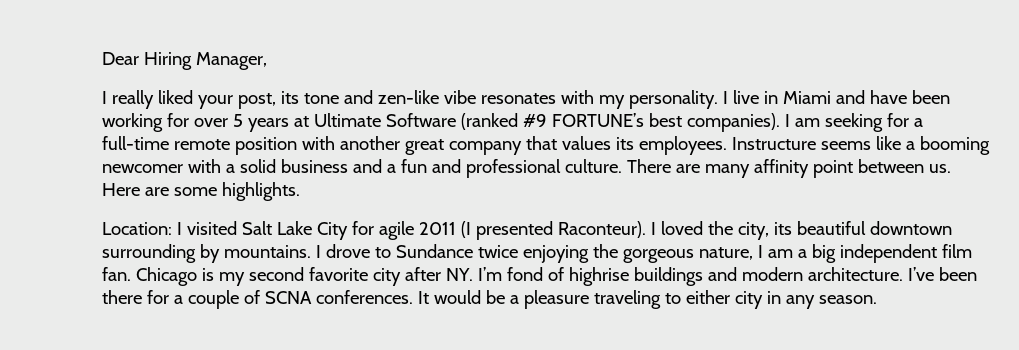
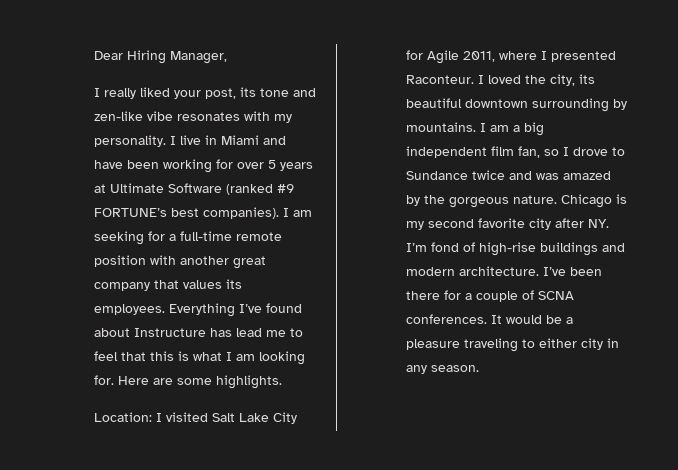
- Instructure seems like a booming newcomer with a solid business and a fun and professional culture. There are many affinity point between us.
+ Everything I’ve found about Instructure has lead me to feel that this is what I am looking for.
- Location: I visited Salt Lake City for agile 2011 (I presented Raconteur).
+ Location: I visited Salt Lake City for Agile 2011, where I presented Raconteur.
- I drove to Sundance twice enjoying the gorgeous nature, I am a big independent film fan.
+ I am a big independent film fan, so I drove to Sundance twice and was amazed by the gorgeous nature.
- Chicago is my second favorite city after NY. I’m fond of highrise buildings and modern architecture.
+ Chicago is my second favorite city after NY. I’m fond of high-rise buildings and modern architecture.

